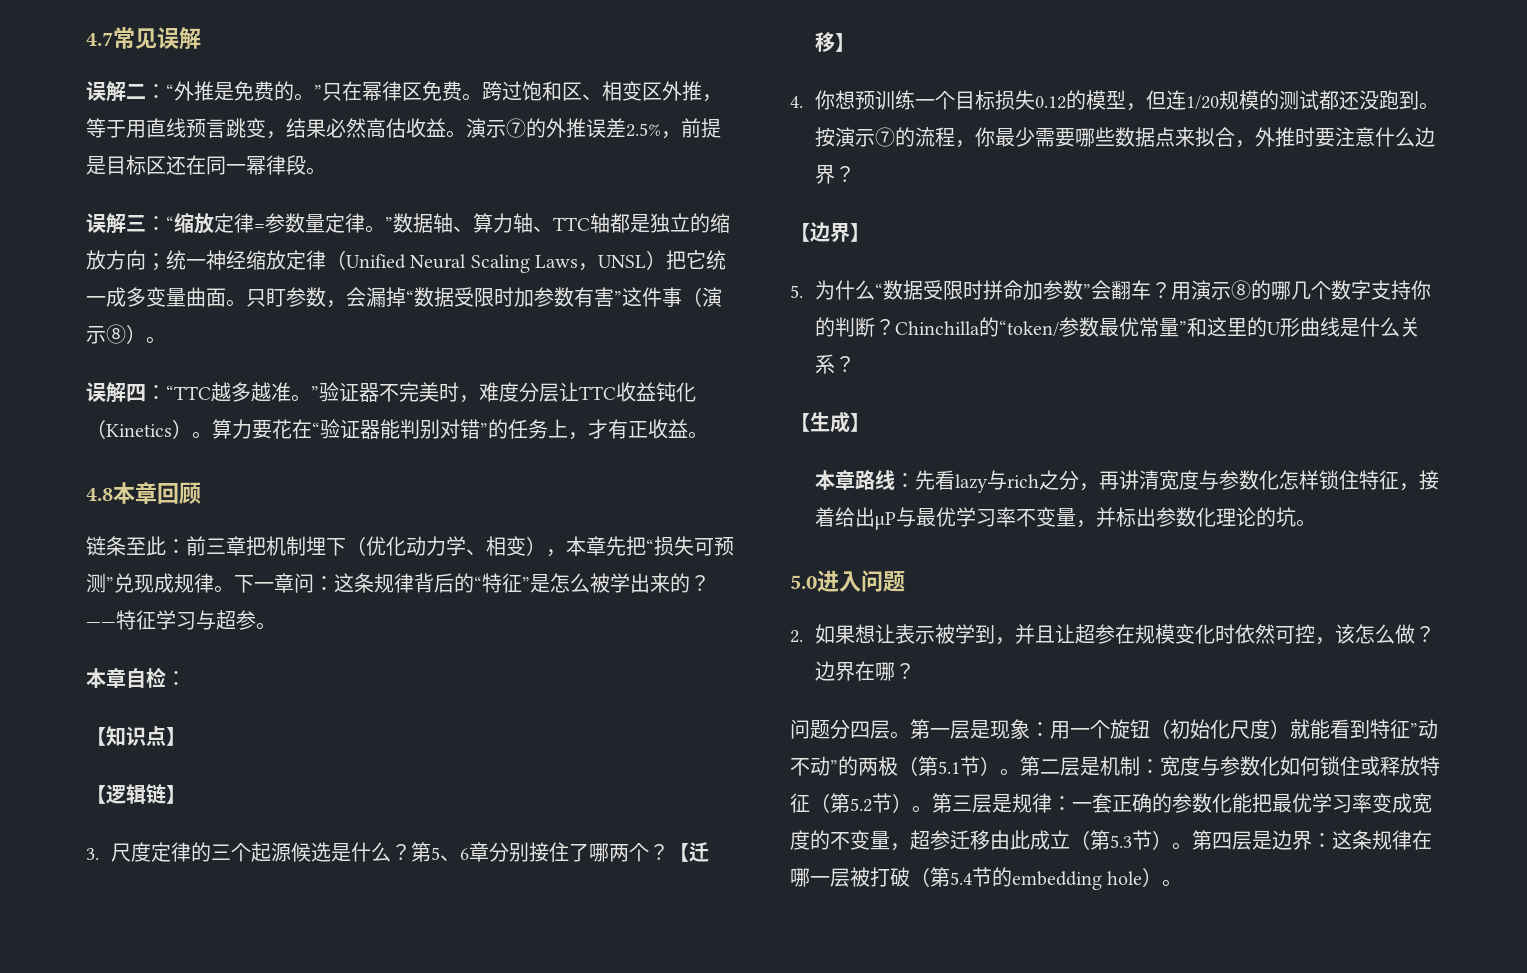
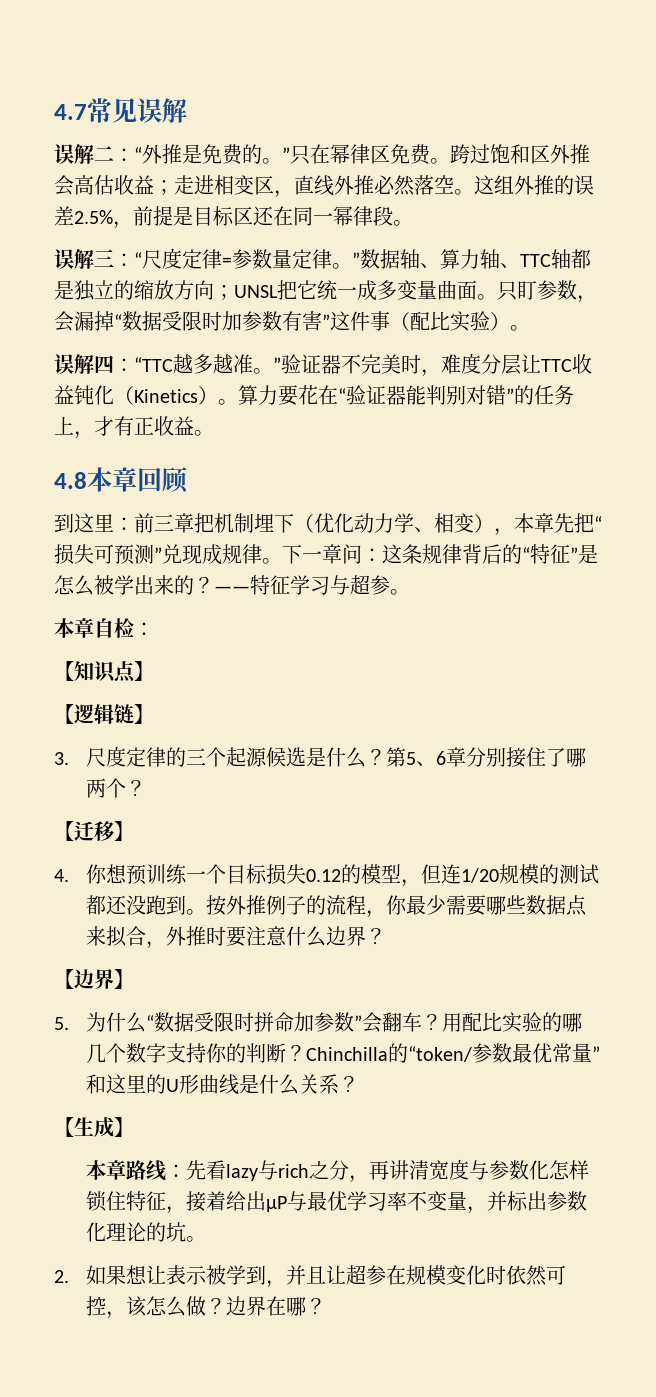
- 跨过饱和区、相变区外推，等于用直线预言跳变，结果必然高估收益。演示⑦的外推误差2.5%，前提是目标区还在同一幂律段。
+ 跨过饱和区外推会高估收益；走进相变区，直线外推必然落空。这组外推的误差2.5%，前提是目标区还在同一幂律段。
- 误解三：“缩放定律=参数量定律。”数据轴、算力轴、TTC轴都是独立的缩放方向；统一神经缩放定律（Unified Neural Scaling Laws，UNSL）把它统一成多变量曲面。
+ 误解三：“尺度定律=参数量定律。”数据轴、算力轴、TTC轴都是独立的缩放方向；UNSL把它统一成多变量曲面。
- 只盯参数，会漏掉“数据受限时加参数有害”这件事（演示⑧）。
+ 只盯参数，会漏掉“数据受限时加参数有害”这件事（配比实验）。
- 链条至此：前三章把机制埋下（优化动力学、相变），本章先把“损失可预测”兑现成规律。
+ 到这里：前三章把机制埋下（优化动力学、相变），本章先把“损失可预测”兑现成规律。
- 第5、6章分别接住了哪两个？【迁移】
+ 第5、6章分别接住了哪两个？
+ 【迁移】
- 按演示⑦的流程，你最少需要哪些数据点来拟合，外推时要注意什么边界？
+ 按外推例子的流程，你最少需要哪些数据点来拟合，外推时要注意什么边界？
- 用演示⑧的哪几个数字支持你的判断？
+ 用配比实验的哪几个数字支持你的判断？
- 5.0进入问题
- 问题分四层。第一层是现象：用一个旋钮（初始化尺度）就能看到特征”动不动”的两极（第5.1节）。第二层是机制：宽度与参数化如何锁住或释放特征（第5.2节）。第三层是规律：一套正确的参数化能把最优学习率变成宽度的不变量，超参迁移由此成立（第5.3节）。第四层是边界：这条规律在哪一层被打破（第5.4节的embedding hole）。

